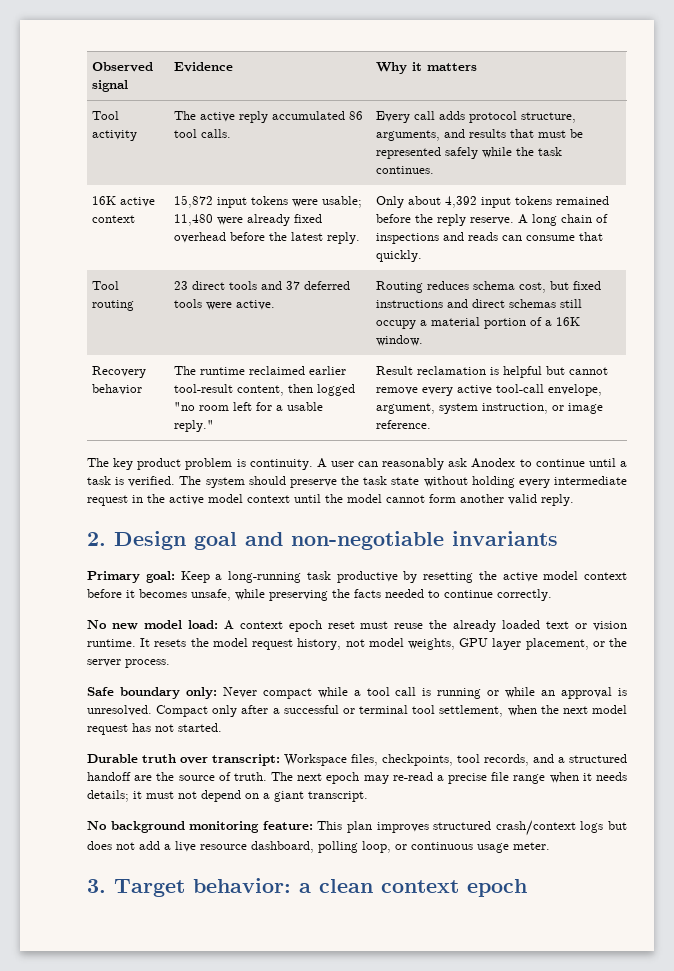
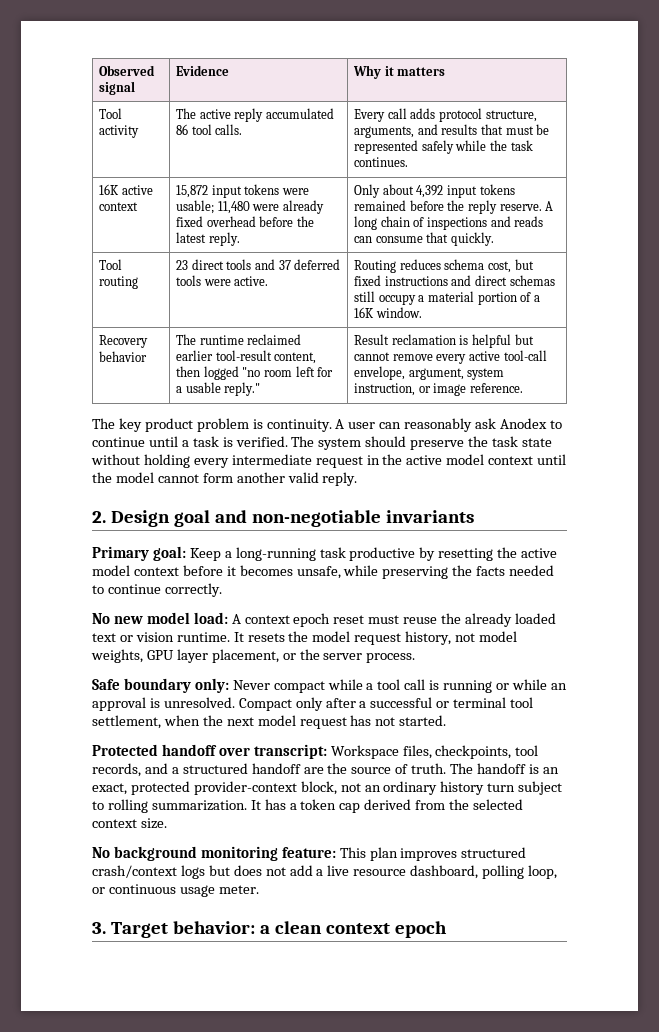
- Durable truth over transcript: Workspace files, checkpoints, tool records, and a structured handoff are the source of truth.
+ Protected handoff over transcript: Workspace files, checkpoints, tool records, and a structured handoff are the source of truth.
- The next epoch may re-read a precise file range when it needs details; it must not depend on a giant transcript.
+ The handoff is an exact, protected provider-context block, not an ordinary history turn subject to rolling summarization. It has a token cap derived from the selected context size.

